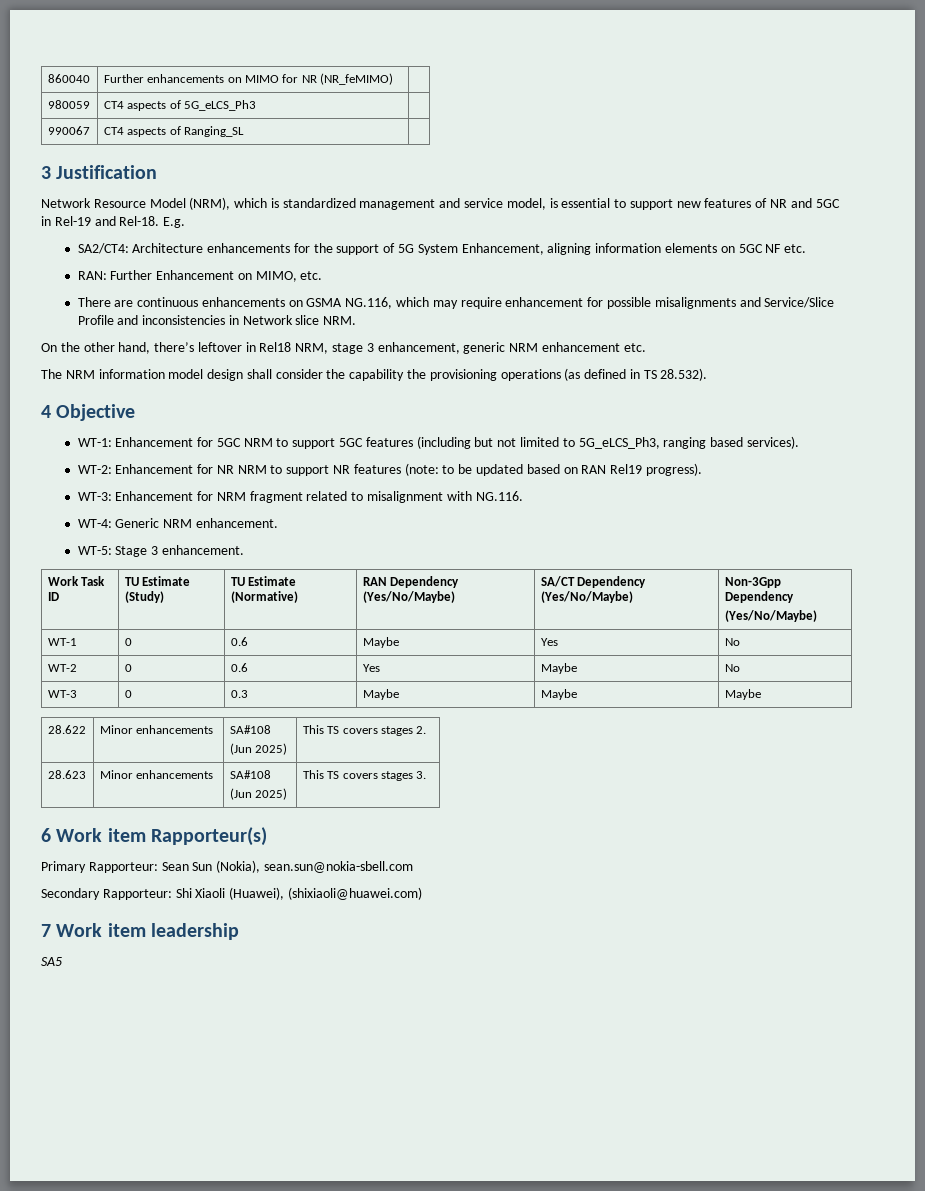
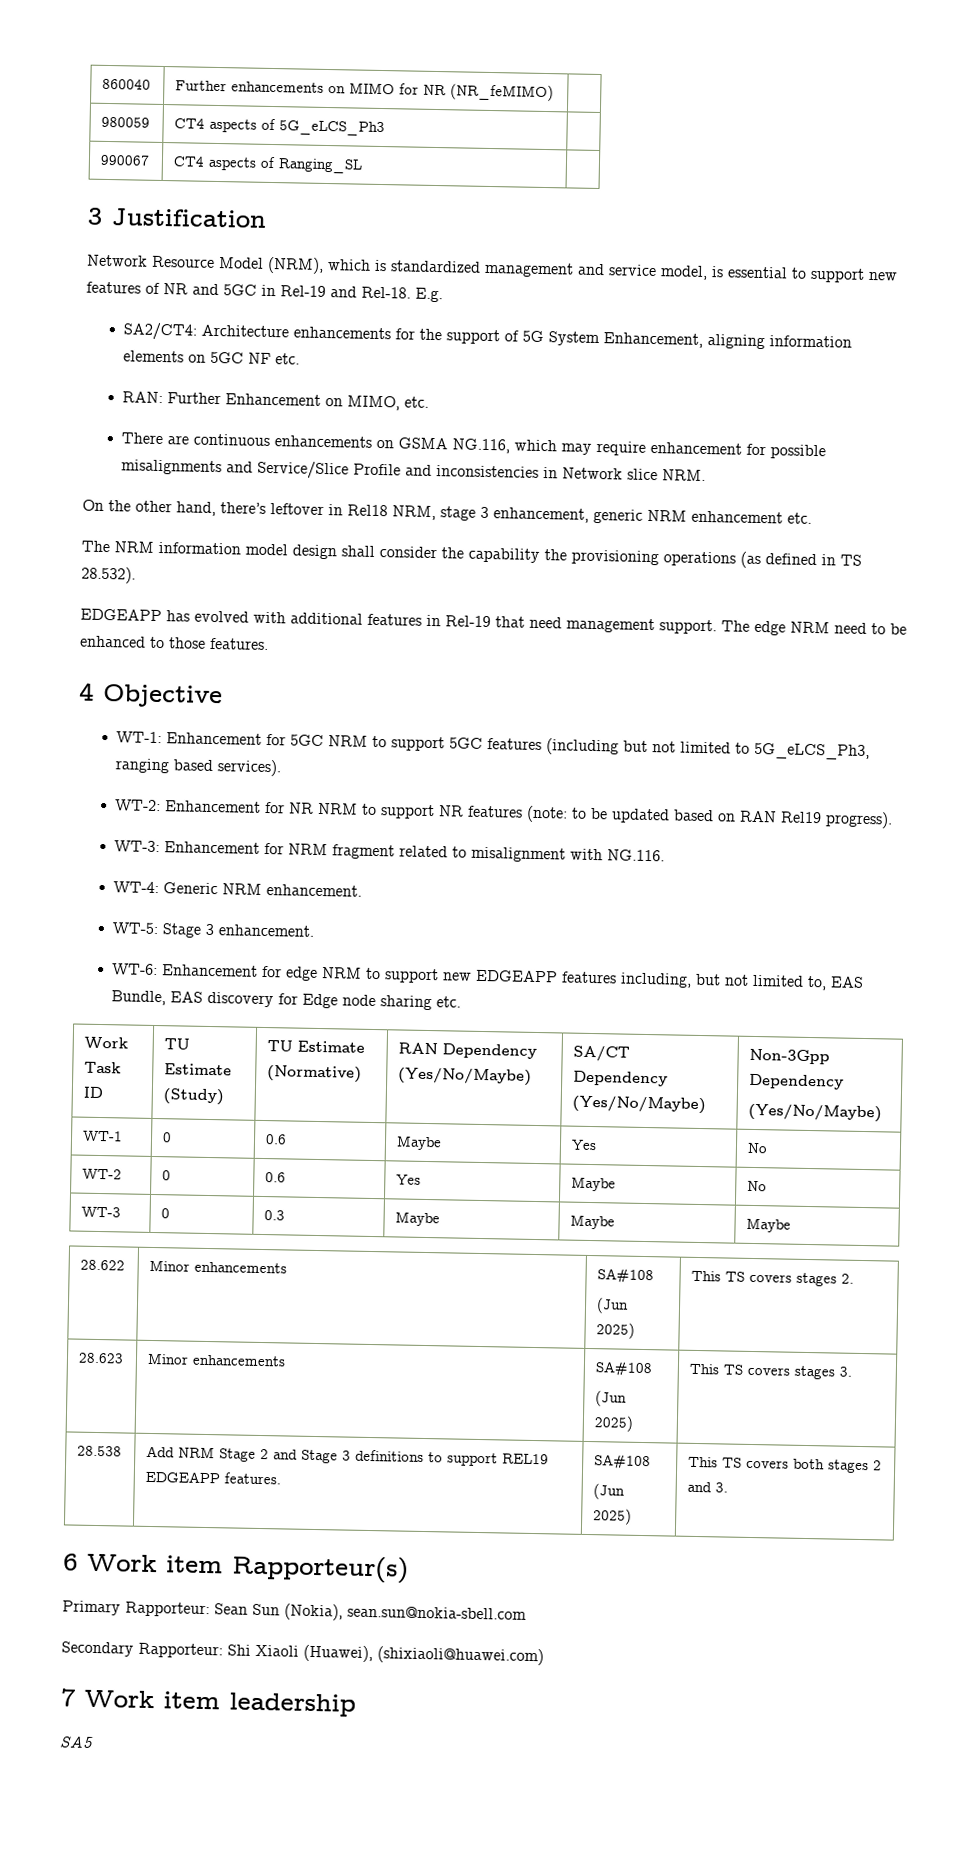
+ EDGEAPP has evolved with additional features in Rel-19 that need management support. The edge NRM need to be enhanced to those features.
+ WT-6: Enhancement for edge NRM to support new EDGEAPP features including, but not limited to, EAS Bundle, EAS discovery for Edge node sharing etc.
+ 28.538 | Add NRM Stage 2 and Stage 3 definitions to support REL19 EDGEAPP features. | SA#108
+ (Jun 2025) | This TS covers both stages 2 and 3.

